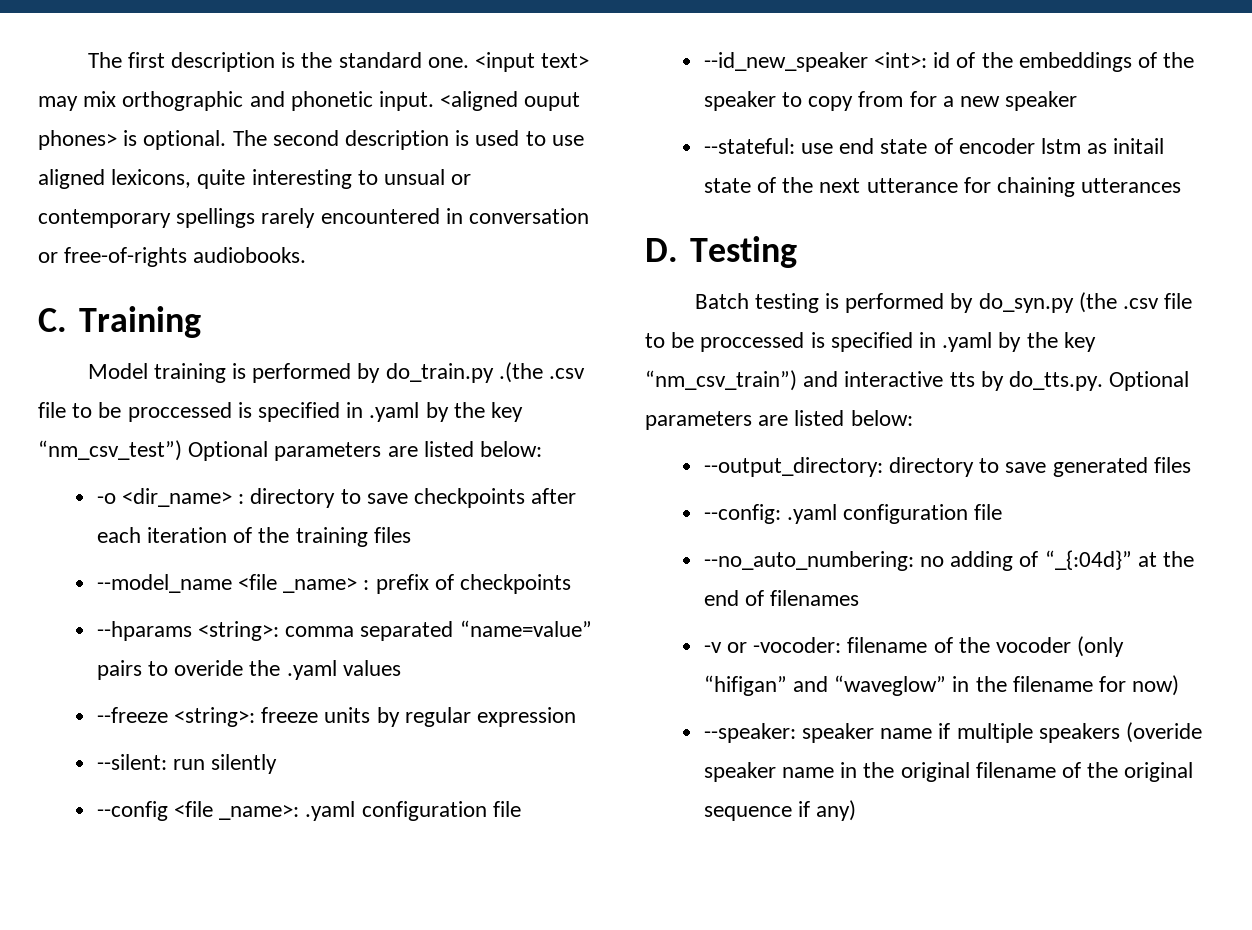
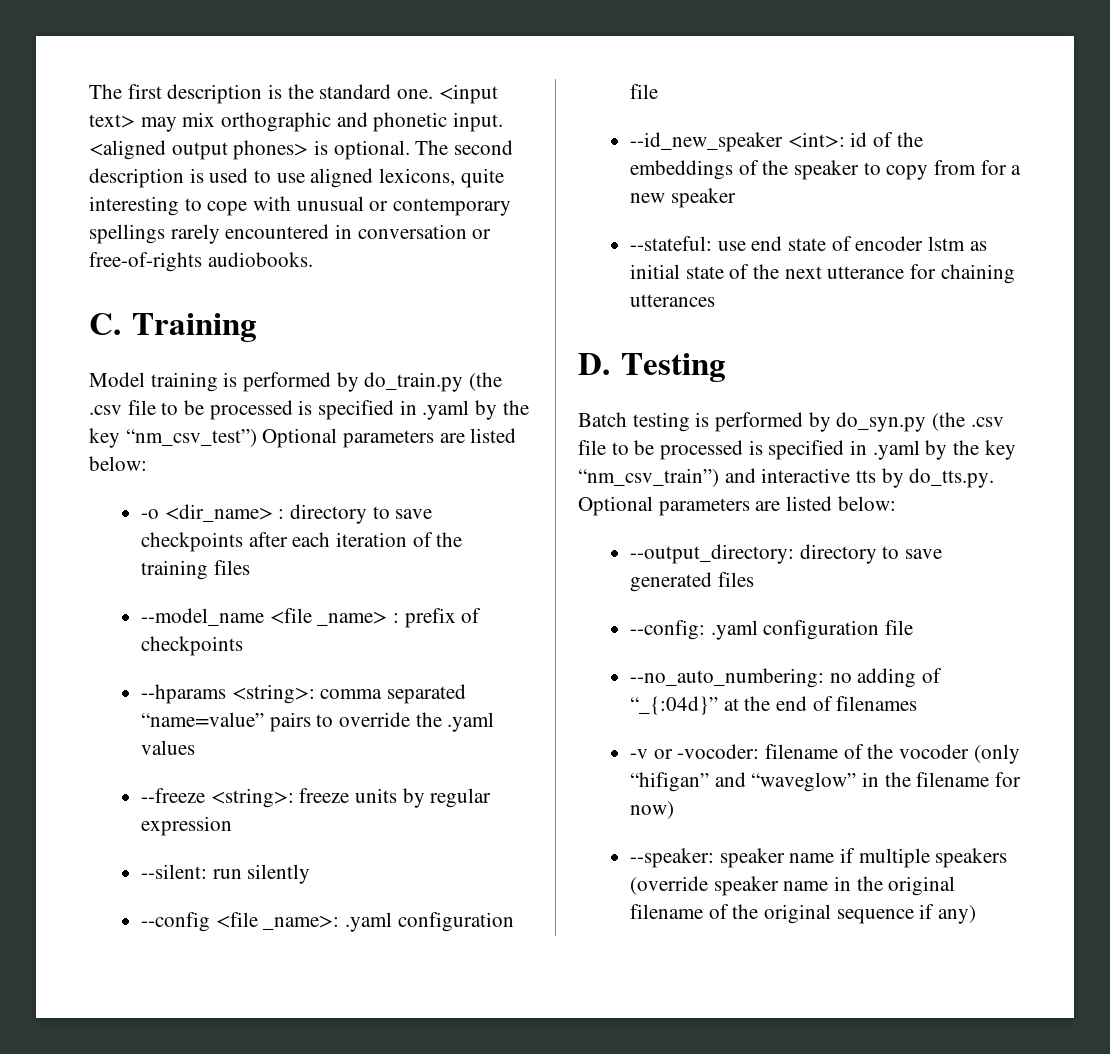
- <aligned ouput phones> is optional.
+ <aligned output phones> is optional.
- The second description is used to use aligned lexicons, quite interesting to unsual or contemporary spellings rarely encountered in conversation or free-of-rights audiobooks.
+ The second description is used to use aligned lexicons, quite interesting to cope with unusual or contemporary spellings rarely encountered in conversation or free-of-rights audiobooks.
- Model training is performed by do_train.py .(the .csv file to be proccessed is specified in .yaml by the key “nm_csv_test”) Optional parameters are listed below:
+ Model training is performed by do_train.py (the .csv file to be processed is specified in .yaml by the key “nm_csv_test”) Optional parameters are listed below:
- --hparams <string>: comma separated “name=value” pairs to overide the .yaml values
+ --hparams <string>: comma separated “name=value” pairs to override the .yaml values
- --stateful: use end state of encoder lstm as initail state of the next utterance for chaining utterances
+ --stateful: use end state of encoder lstm as initial state of the next utterance for chaining utterances
- Batch testing is performed by do_syn.py (the .csv file to be proccessed is specified in .yaml by the key “nm_csv_train”) and interactive tts by do_tts.py. Optional parameters are listed below:
+ Batch testing is performed by do_syn.py (the .csv file to be processed is specified in .yaml by the key “nm_csv_train”) and interactive tts by do_tts.py. Optional parameters are listed below:
- --speaker: speaker name if multiple speakers (overide speaker name in the original filename of the original sequence if any)
+ --speaker: speaker name if multiple speakers (override speaker name in the original filename of the original sequence if any)

